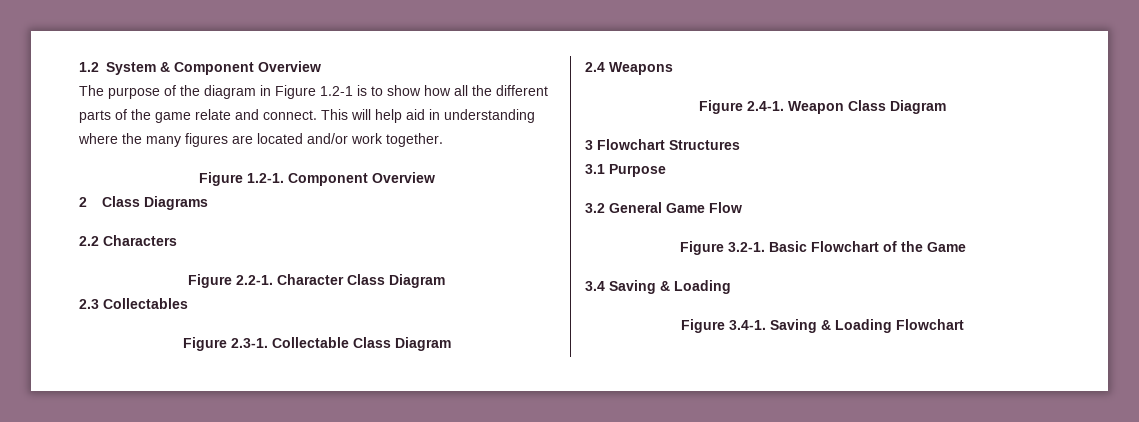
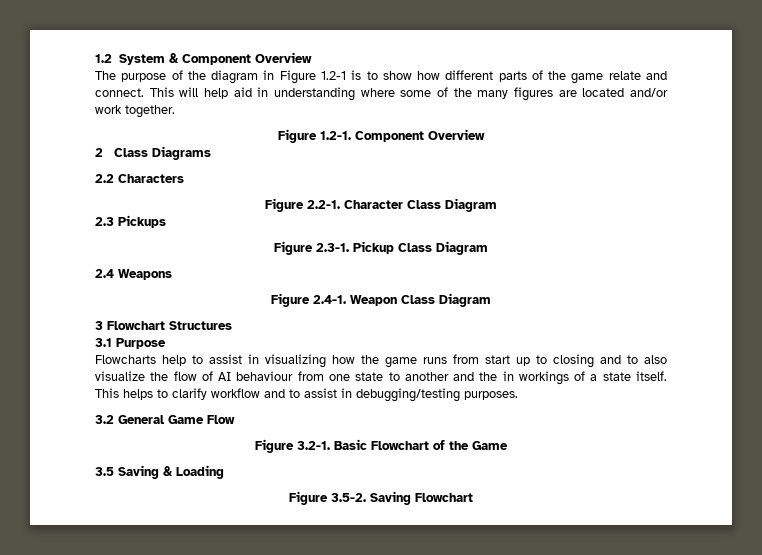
- The purpose of the diagram in Figure 1.2-1 is to show how all the different parts of the game relate and connect.
+ The purpose of the diagram in Figure 1.2-1 is to show how different parts of the game relate and connect.
- This will help aid in understanding where the many figures are located and/or work together.
+ This will help aid in understanding where some of the many figures are located and/or work together.
- 2.3 Collectables
+ 2.3 Pickups
- Figure 2.3-1. Collectable Class Diagram
+ Figure 2.3-1. Pickup Class Diagram
+ Flowcharts help to assist in visualizing how the game runs from start up to closing and to also visualize the flow of AI behaviour from one state to another and the in workings of a state itself. This helps to clarify workflow and to assist in debugging/testing purposes.
- 3.4 Saving & Loading
+ 3.5 Saving & Loading
- Figure 3.4-1. Saving & Loading Flowchart
+ Figure 3.5-2. Saving Flowchart

